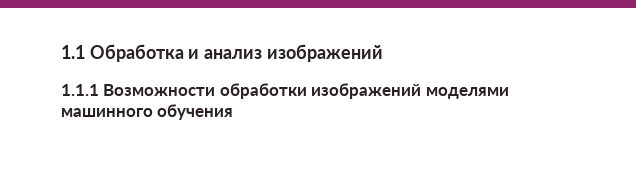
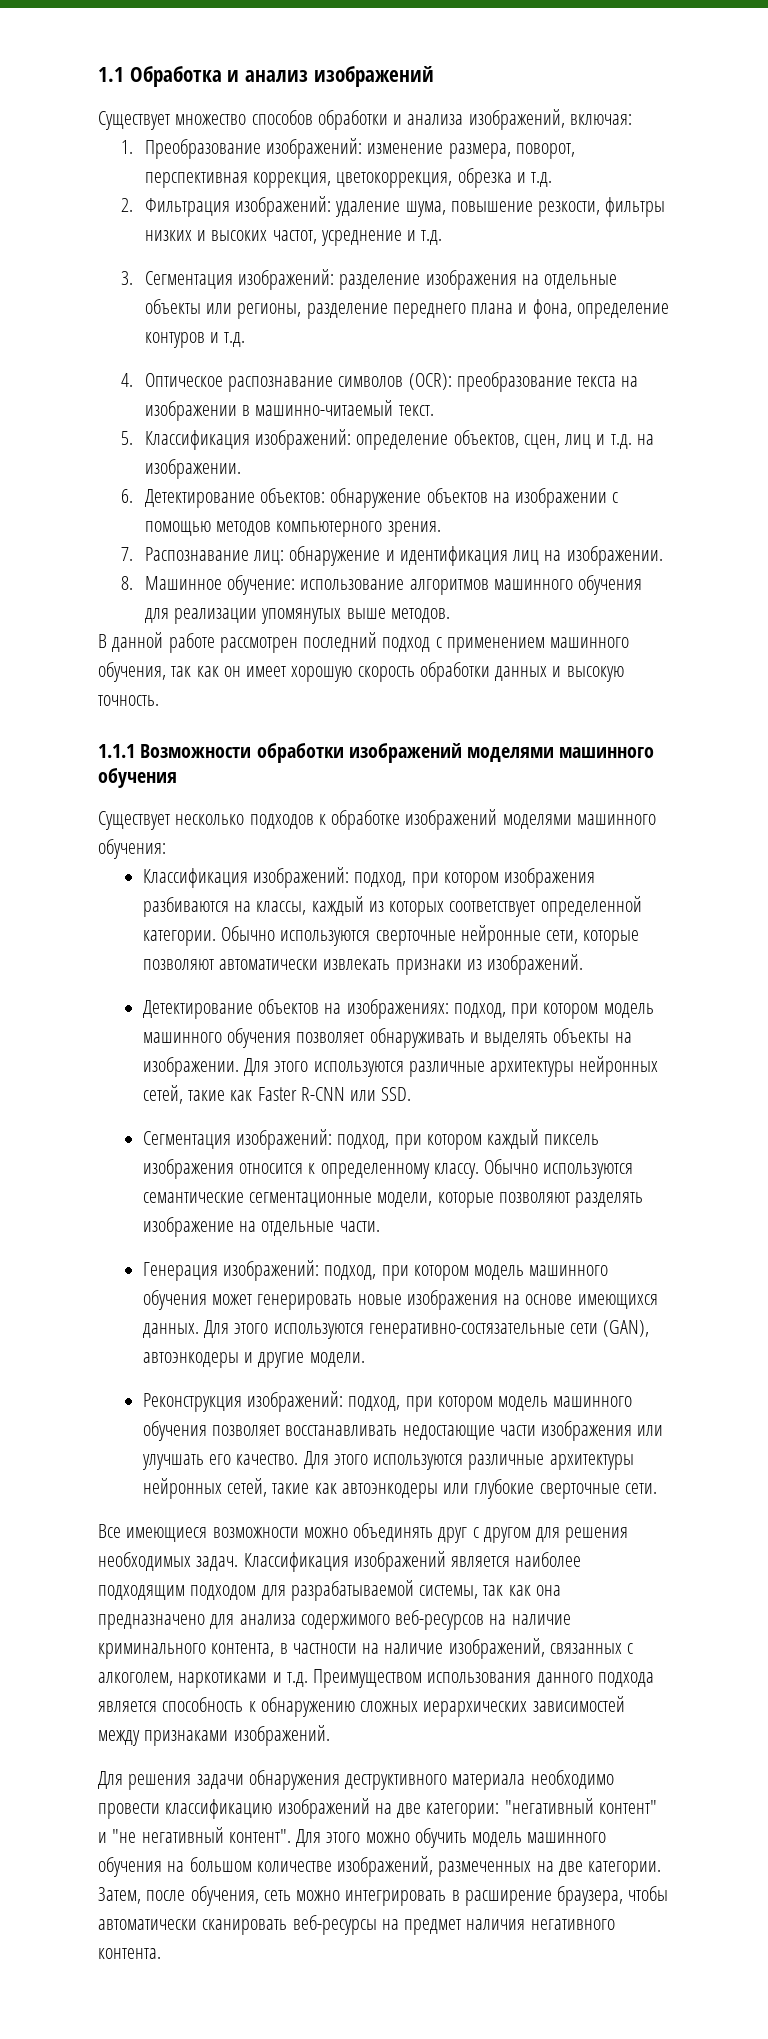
+ Существует множество способов обработки и анализа изображений, включая:
+ 1. Преобразование изображений: изменение размера, поворот, перспективная коррекция, цветокоррекция, обрезка и т.д.
+ 2. Фильтрация изображений: удаление шума, повышение резкости, фильтры низких и высоких частот, усреднение и т.д.
+ 3. Сегментация изображений: разделение изображения на отдельные объекты или регионы, разделение переднего плана и фона, определение контуров и т.д.
+ 4. Оптическое распознавание символов (OCR): преобразование текста на изображении в машинно-читаемый текст.
+ 5. Классификация изображений: определение объектов, сцен, лиц и т.д. на изображении.
+ 6. Детектирование объектов: обнаружение объектов на изображении с помощью методов компьютерного зрения.
+ 7. Распознавание лиц: обнаружение и идентификация лиц на изображении.
+ 8. Машинное обучение: использование алгоритмов машинного обучения для реализации упомянутых выше методов.
+ В данной работе рассмотрен последний подход с применением машинного обучения, так как он имеет хорошую скорость обработки данных и высокую точность.
+ Существует несколько подходов к обработке изображений моделями машинного обучения:
+ Классификация изображений: подход, при котором изображения разбиваются на классы, каждый из которых соответствует определенной категории. Обычно используются сверточные нейронные сети, которые позволяют автоматически извлекать признаки из изображений.
+ Детектирование объектов на изображениях: подход, при котором модель машинного обучения позволяет обнаруживать и выделять объекты на изображении. Для этого используются различные архитектуры нейронных сетей, такие как Faster R-CNN или SSD.
+ Сегментация изображений: подход, при котором каждый пиксель изображения относится к определенному классу. Обычно используются семантические сегментационные модели, которые позволяют разделять изображение на отдельные части.
+ Генерация изображений: подход, при котором модель машинного обучения может генерировать новые изображения на основе имеющихся данных. Для этого используются генеративно-состязательные сети (GAN), автоэнкодеры и другие модели.
+ Реконструкция изображений: подход, при котором модель машинного обучения позволяет восстанавливать недостающие части изображения или улучшать его качество. Для этого используются различные архитектуры нейронных сетей, такие как автоэнкодеры или глубокие сверточные сети.
+ Все имеющиеся возможности можно объединять друг с другом для решения необходимых задач. Классификация изображений является наиболее подходящим подходом для разрабатываемой системы, так как она предназначено для анализа содержимого веб-ресурсов на наличие криминального контента, в частности на наличие изображений, связанных с алкоголем, наркотиками и т.д. Преимуществом использования данного подхода является способность к обнаружению сложных иерархических зависимостей между признаками изображений.
+ Для решения задачи обнаружения деструктивного материала необходимо провести классификацию изображений на две категории: "негативный контент" и "не негативный контент". Для этого можно обучить модель машинного обучения на большом количестве изображений, размеченных на две категории. Затем, после обучения, сеть можно интегрировать в расширение браузера, чтобы автоматически сканировать веб-ресурсы на предмет наличия негативного контента.

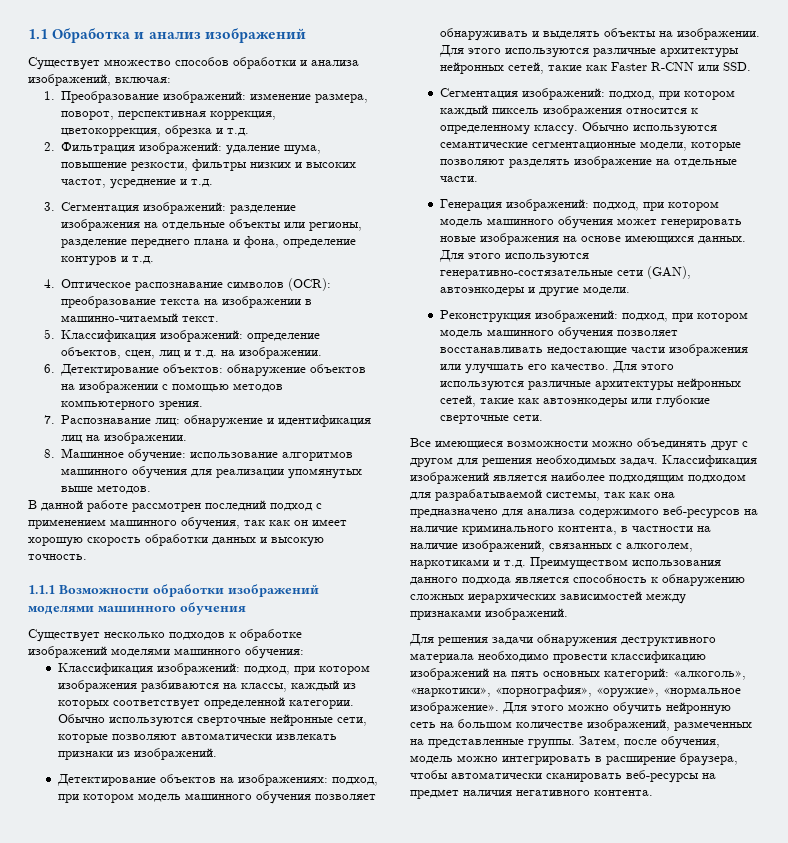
- Для решения задачи обнаружения деструктивного материала необходимо провести классификацию изображений на две категории: "негативный контент" и "не негативный контент".
+ Для решения задачи обнаружения деструктивного материала необходимо провести классификацию изображений на пять основных категорий: «алкоголь», «наркотики», «порнография», «оружие», «нормальное изображение».
- Для этого можно обучить модель машинного обучения на большом количестве изображений, размеченных на две категории.
+ Для этого можно обучить нейронную сеть на большом количестве изображений, размеченных на представленные группы.
- Затем, после обучения, сеть можно интегрировать в расширение браузера, чтобы автоматически сканировать веб-ресурсы на предмет наличия негативного контента.
+ Затем, после обучения, модель можно интегрировать в расширение браузера, чтобы автоматически сканировать веб-ресурсы на предмет наличия негативного контента.

